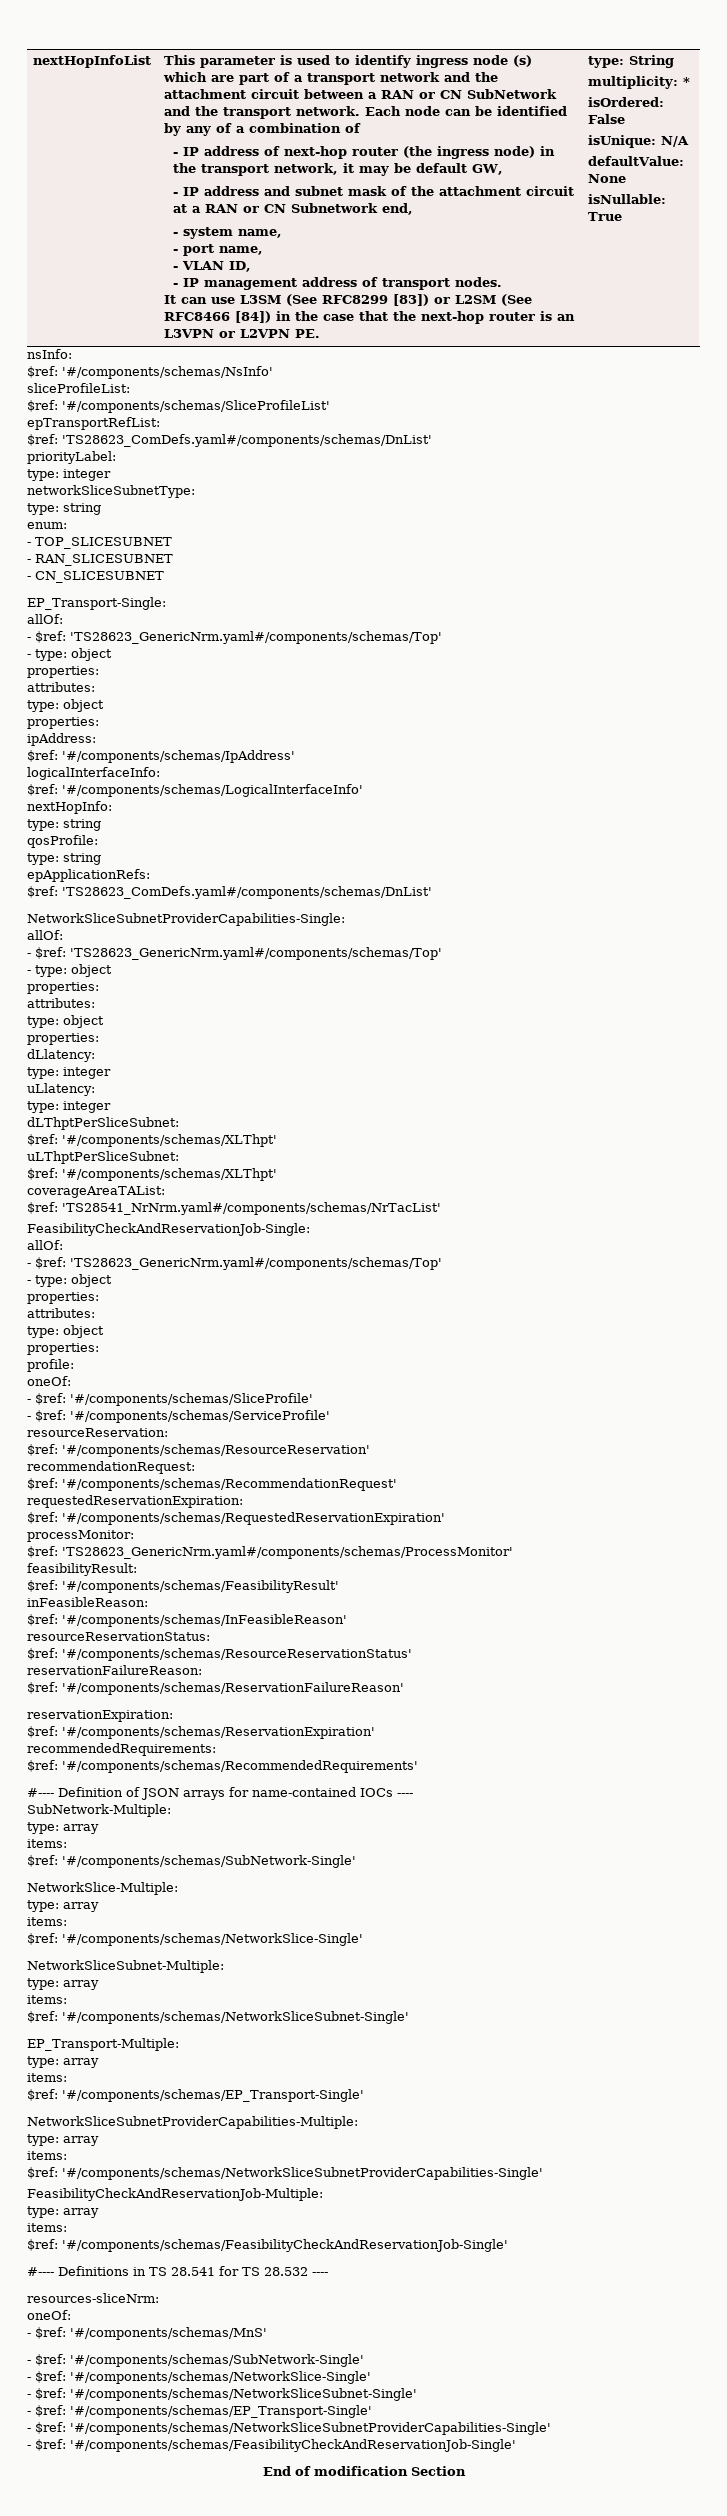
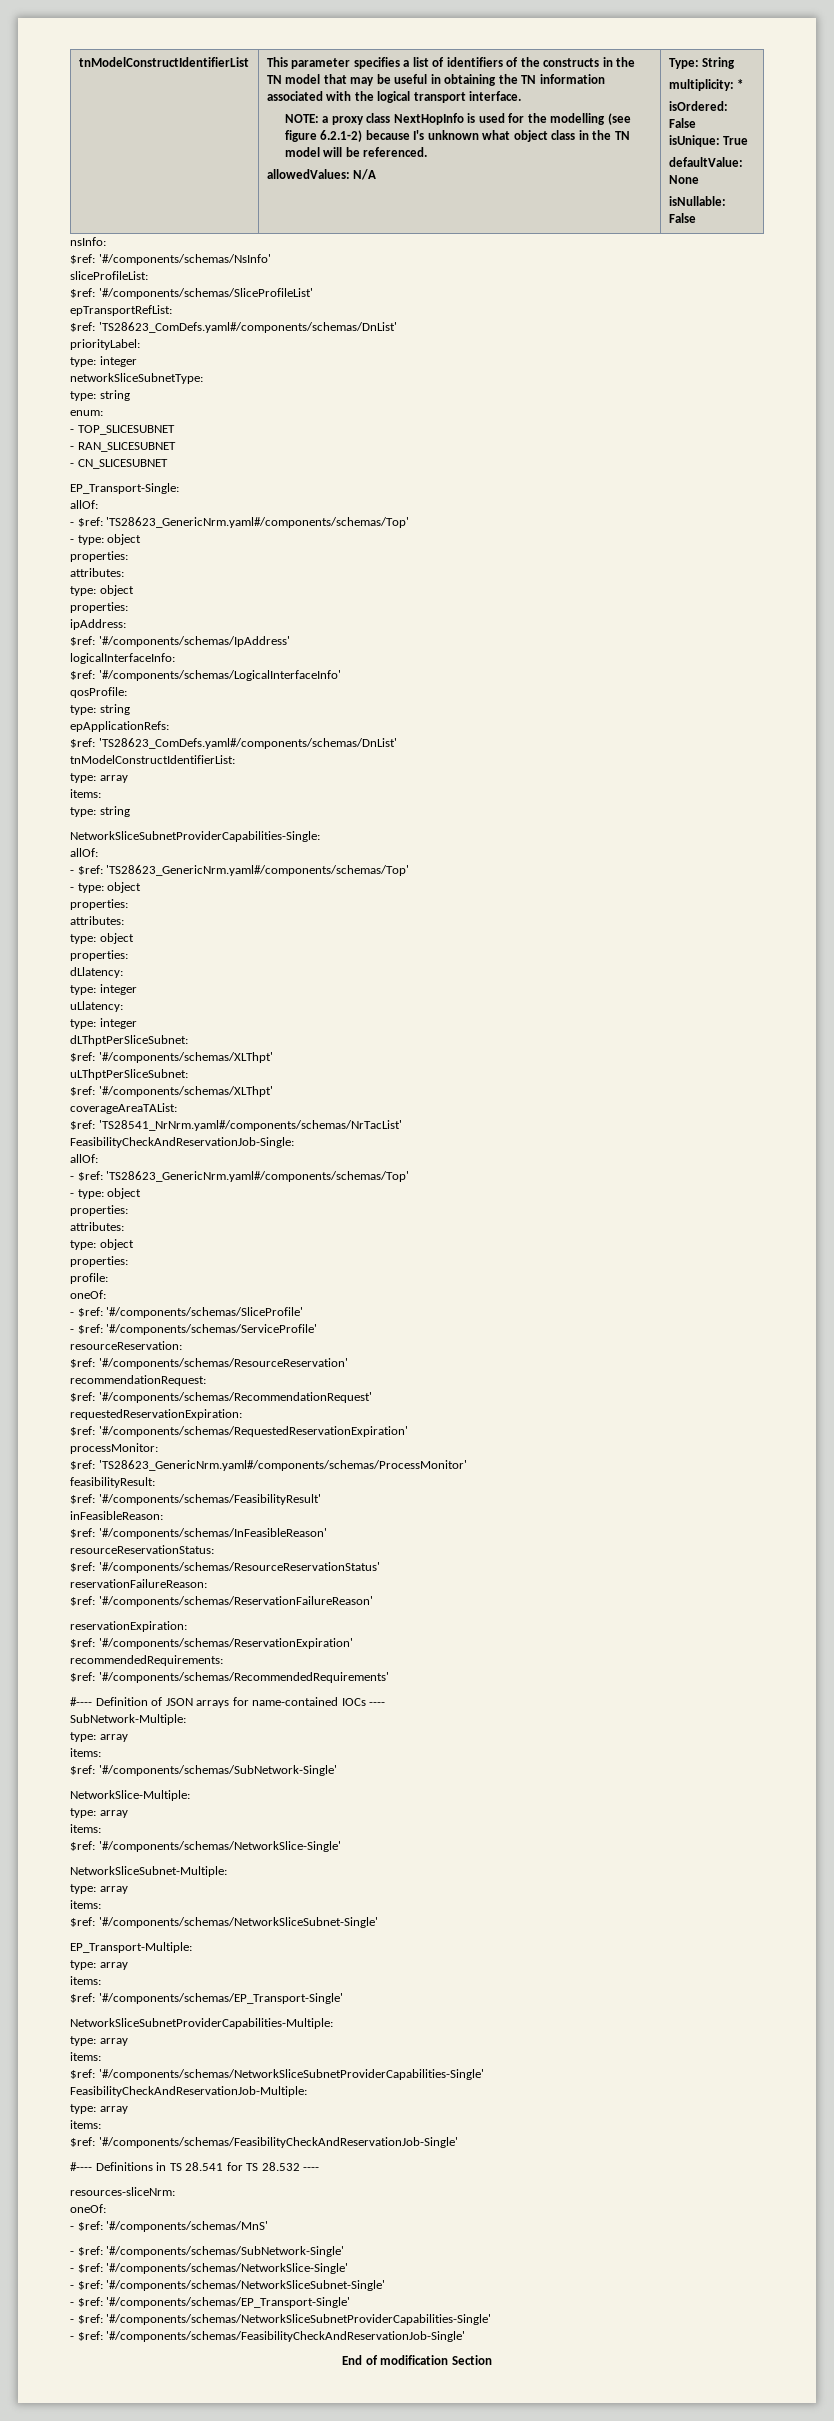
- nextHopInfoList
+ tnModelConstructIdentifierList
- This parameter is used to identify ingress node (s) which are part of a transport network and the attachment circuit between a RAN or CN SubNetwork and the transport network. Each node can be identified by any of a combination of
- - IP address of next-hop router (the ingress node) in the transport network, it may be default GW,
- - IP address and subnet mask of the attachment circuit at a RAN or CN Subnetwork end,
- - system name,
- - port name,
- - VLAN ID,
- - IP management address of transport nodes.
- It can use L3SM (See RFC8299 [83]) or L2SM (See RFC8466 [84]) in the case that the next-hop router is an L3VPN or L2VPN PE. | type: String
+ This parameter specifies a list of identifiers of the constructs in the TN model that may be useful in obtaining the TN information associated with the logical transport interface.
+ NOTE: a proxy class NextHopInfo is used for the modelling (see figure 6.2.1-2) because I's unknown what object class in the TN model will be referenced.
+ allowedValues: N/A | Type: String
- isUnique: N/A
+ isUnique: True
- isNullable: True
+ isNullable: False
- nextHopInfo:
- type: string
+ tnModelConstructIdentifierList:
+ type: array
+ items:
+ type: string

